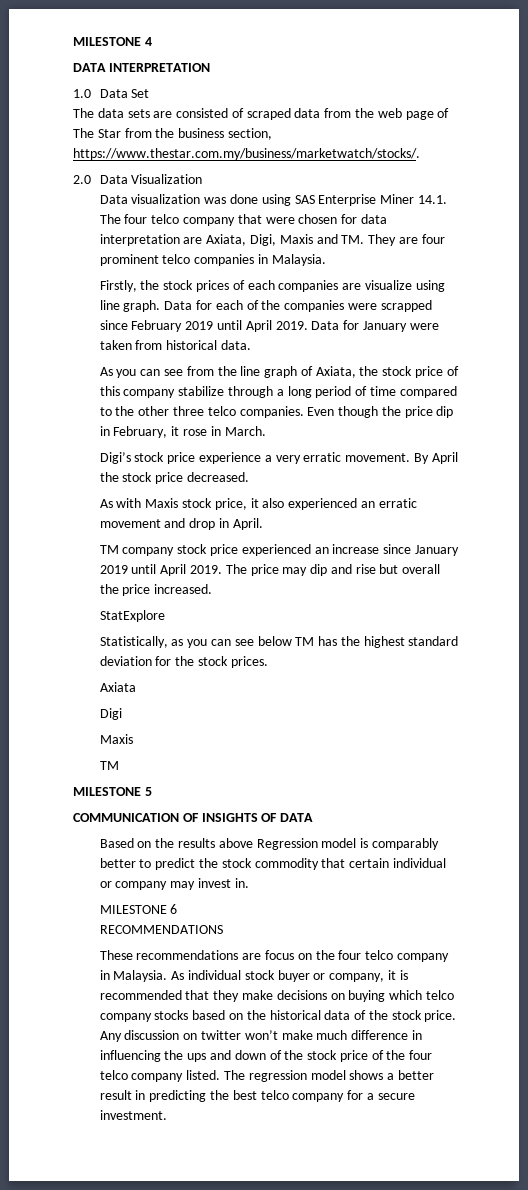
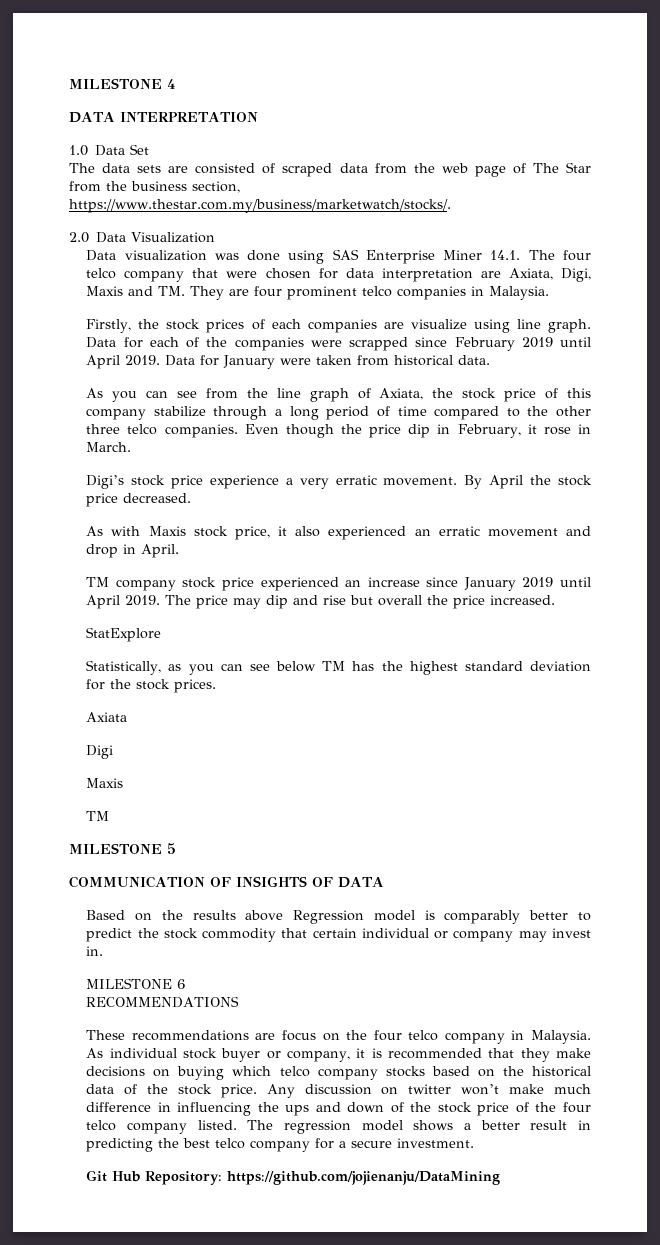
+ Git Hub Repository: https://github.com/jojienanju/DataMining

